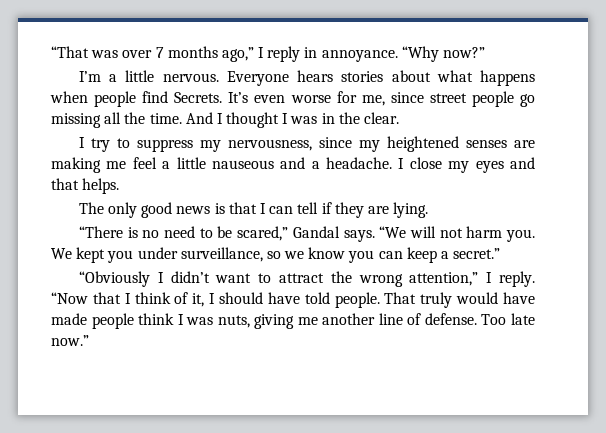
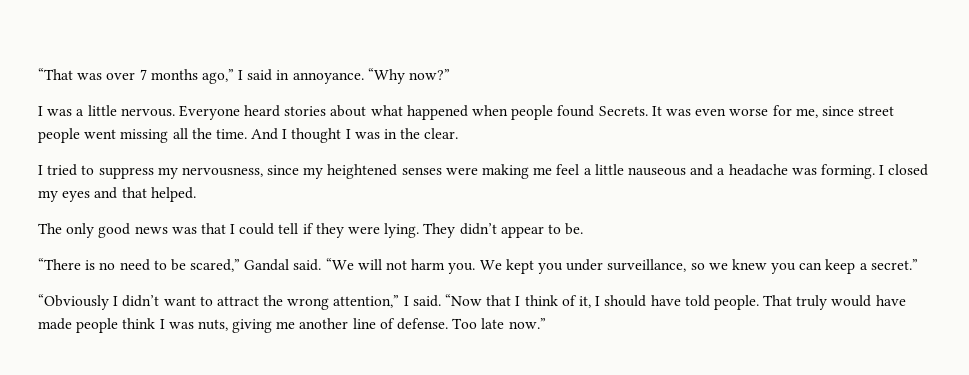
- “That was over 7 months ago,” I reply in annoyance.
+ “That was over 7 months ago,” I said in annoyance.
- I’m a little nervous.
+ I was a little nervous.
- Everyone hears stories about what happens when people find Secrets. It’s even worse for me, since street people go missing all the time.
+ Everyone heard stories about what happened when people found Secrets. It was even worse for me, since street people went missing all the time.
- I try to suppress my nervousness, since my heightened senses are making me feel a little nauseous and a headache. I close my eyes and that helps.
+ I tried to suppress my nervousness, since my heightened senses were making me feel a little nauseous and a headache was forming. I closed my eyes and that helped.
- The only good news is that I can tell if they are lying.
+ The only good news was that I could tell if they were lying. They didn’t appear to be.
- “There is no need to be scared,” Gandal says.
+ “There is no need to be scared,” Gandal said.
- We kept you under surveillance, so we know you can keep a secret.”
+ We kept you under surveillance, so we knew you can keep a secret.”
- “Obviously I didn’t want to attract the wrong attention,” I reply.
+ “Obviously I didn’t want to attract the wrong attention,” I said.

